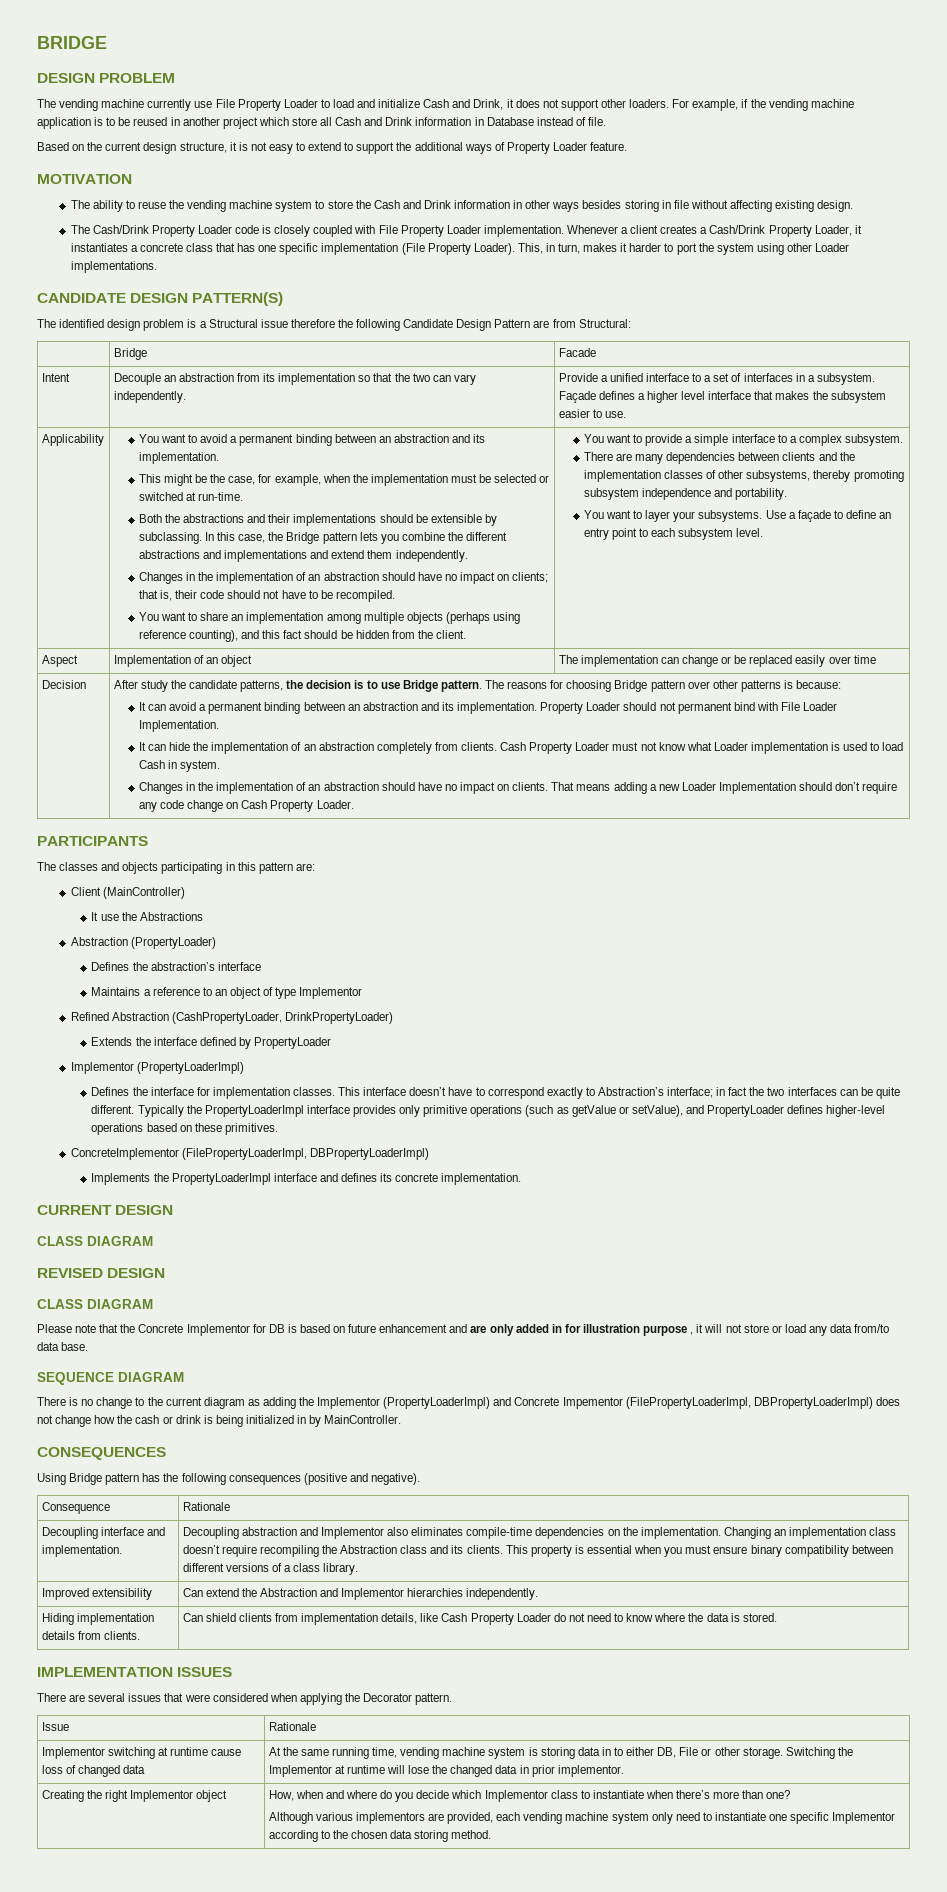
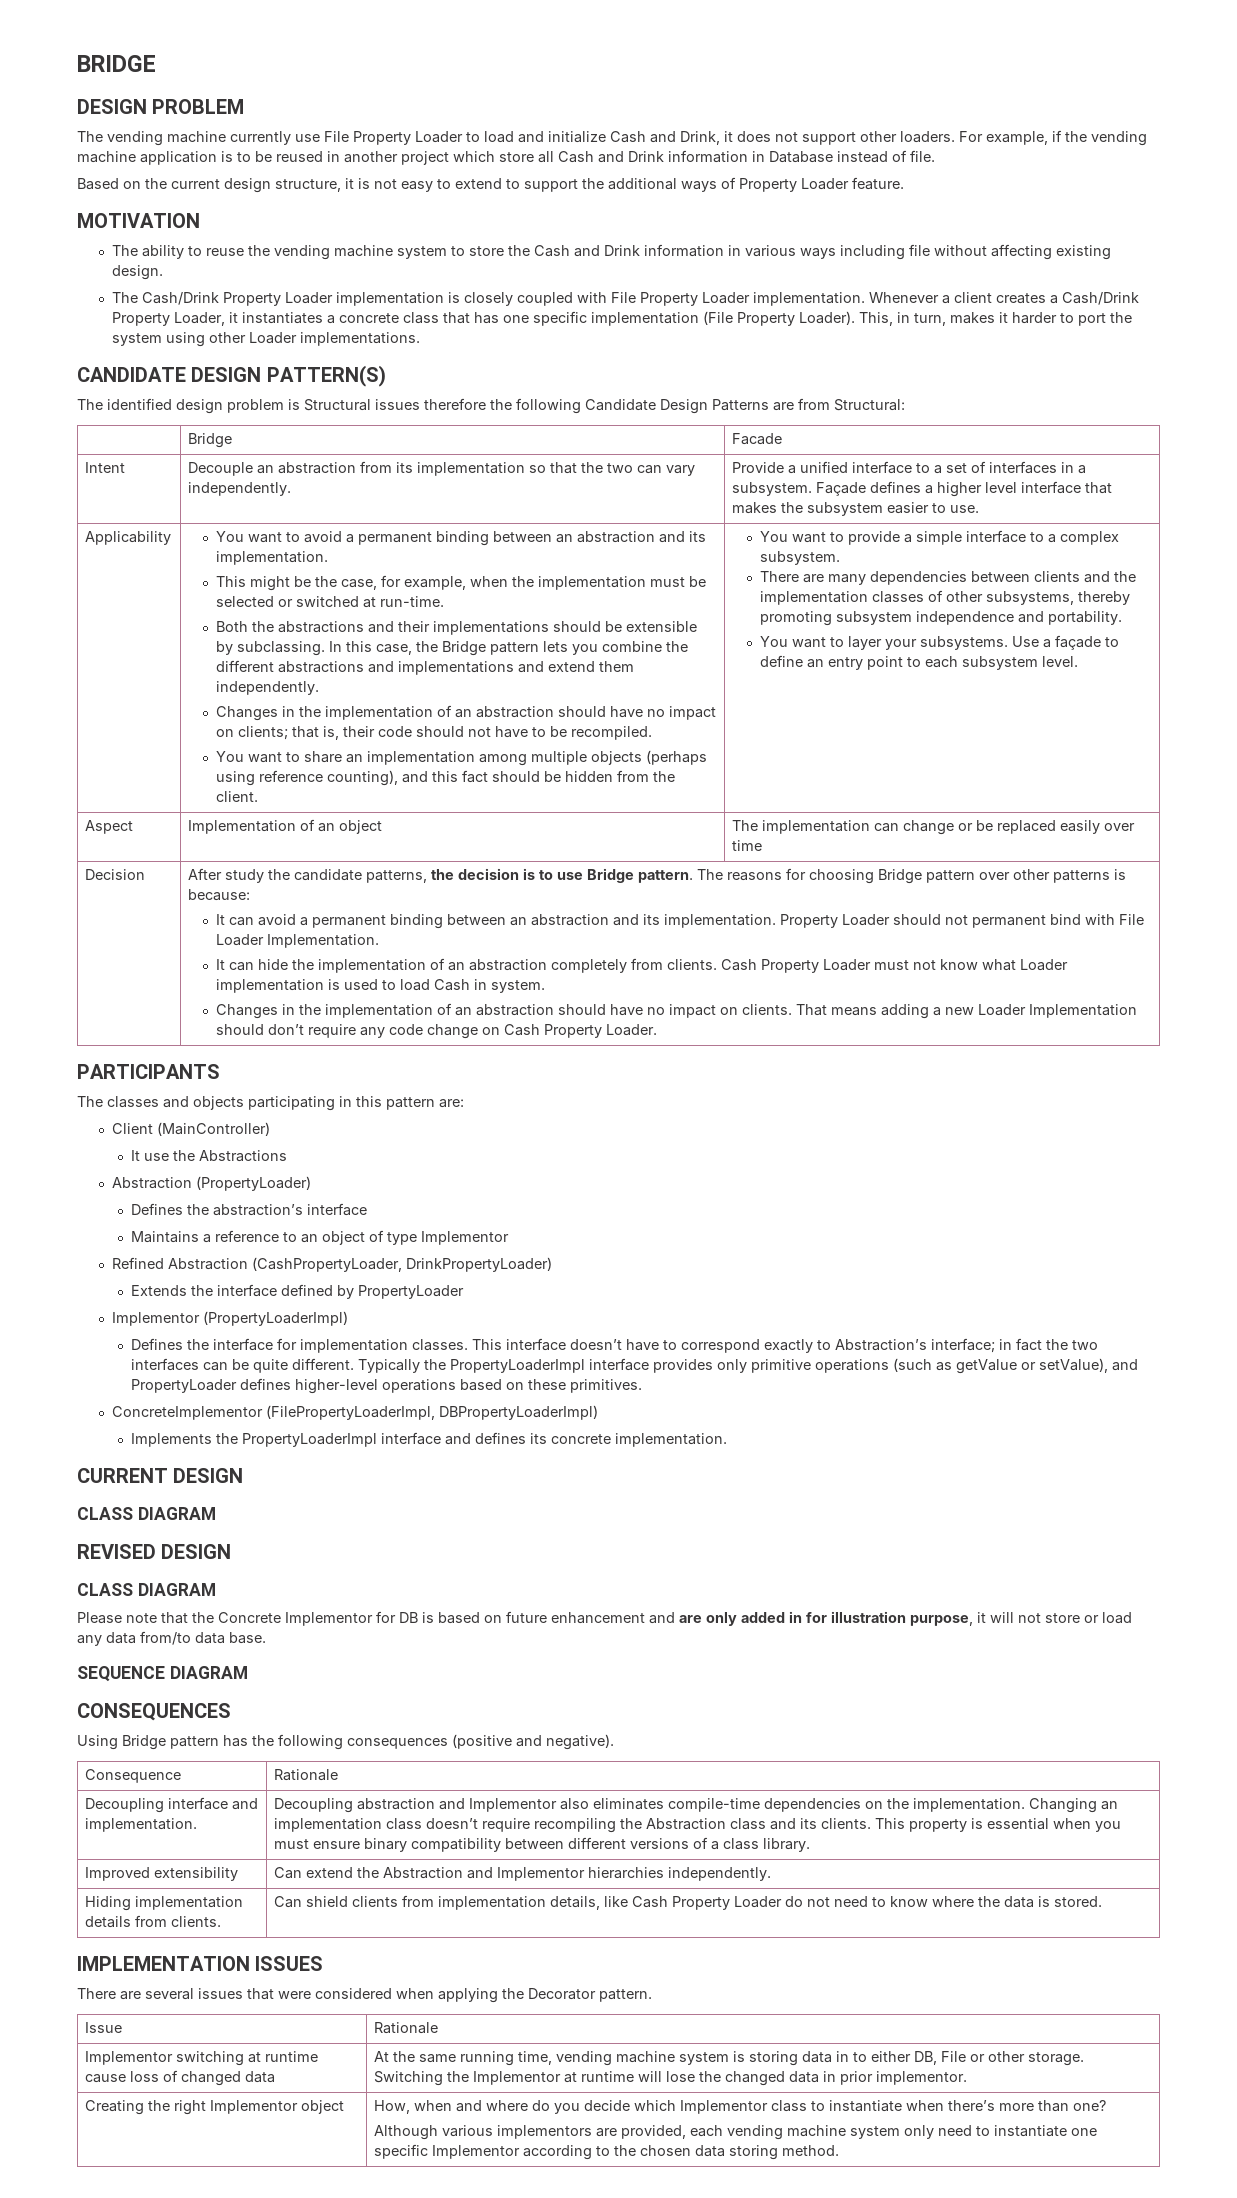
- The ability to reuse the vending machine system to store the Cash and Drink information in other ways besides storing in file without affecting existing design.
+ The ability to reuse the vending machine system to store the Cash and Drink information in various ways including file without affecting existing design.
- The Cash/Drink Property Loader code is closely coupled with File Property Loader implementation.
+ The Cash/Drink Property Loader implementation is closely coupled with File Property Loader implementation.
- The identified design problem is a Structural issue therefore the following Candidate Design Pattern are from Structural:
+ The identified design problem is Structural issues therefore the following Candidate Design Patterns are from Structural:
- Please note that the Concrete Implementor for DB is based on future enhancement and are only added in for illustration purpose , it will not store or load any data from/to data base.
+ Please note that the Concrete Implementor for DB is based on future enhancement and are only added in for illustration purpose, it will not store or load any data from/to data base.
- There is no change to the current diagram as adding the Implementor (PropertyLoaderImpl) and Concrete Impementor (FilePropertyLoaderImpl, DBPropertyLoaderImpl) does not change how the cash or drink is being initialized in by MainController.

